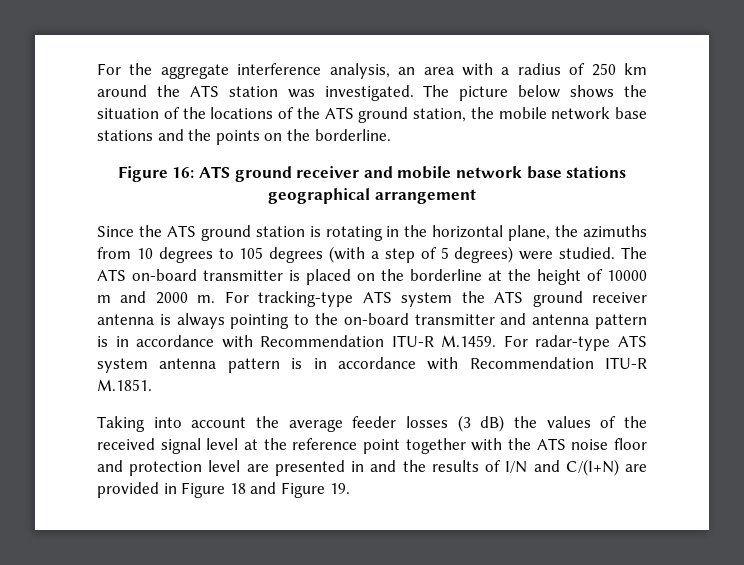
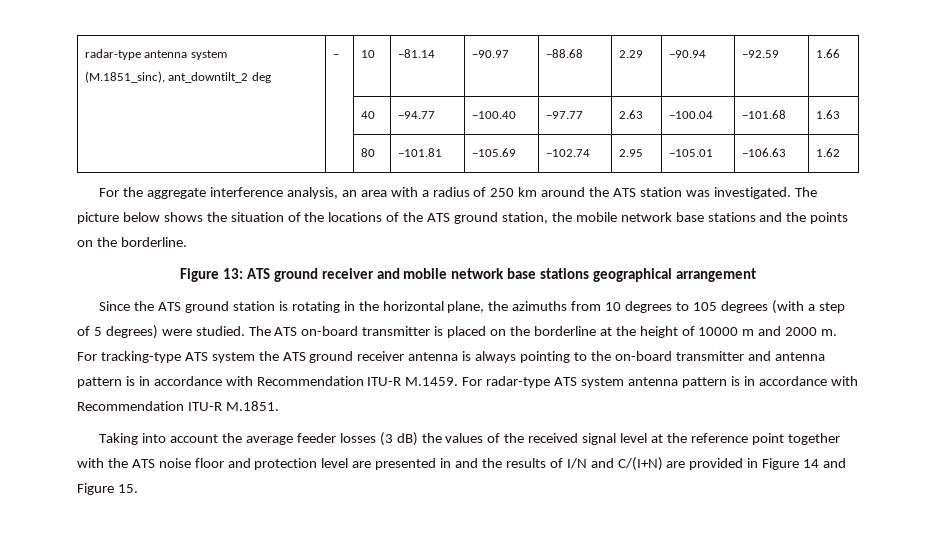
+ radar-type antenna system
+ (M.1851_sinc), ant_downtilt_2 deg | − | 10 | −81.14 | −90.97 | −88.68 | 2.29 | −90.94 | −92.59 | 1.66
+ | | 40 | −94.77 | −100.40 | −97.77 | 2.63 | −100.04 | −101.68 | 1.63
+ | | 80 | −101.81 | −105.69 | −102.74 | 2.95 | −105.01 | −106.63 | 1.62
- Figure 16: ATS ground receiver and mobile network base stations geographical arrangement
+ Figure 13: ATS ground receiver and mobile network base stations geographical arrangement
- Taking into account the average feeder losses (3 dB) the values of the received signal level at the reference point together with the ATS noise floor and protection level are presented in and the results of I/N and C/(I+N) are provided in Figure 18 and Figure 19.
+ Taking into account the average feeder losses (3 dB) the values of the received signal level at the reference point together with the ATS noise floor and protection level are presented in and the results of I/N and C/(I+N) are provided in Figure 14 and Figure 15.

